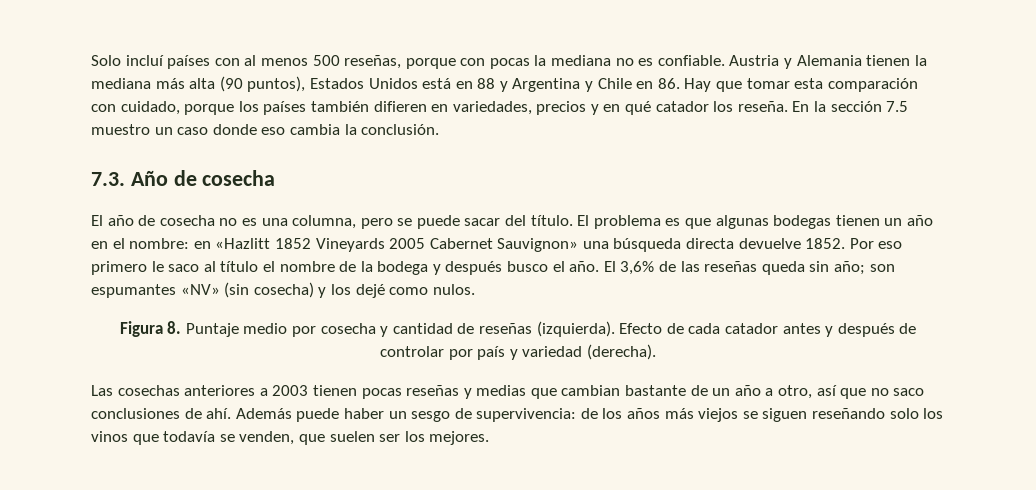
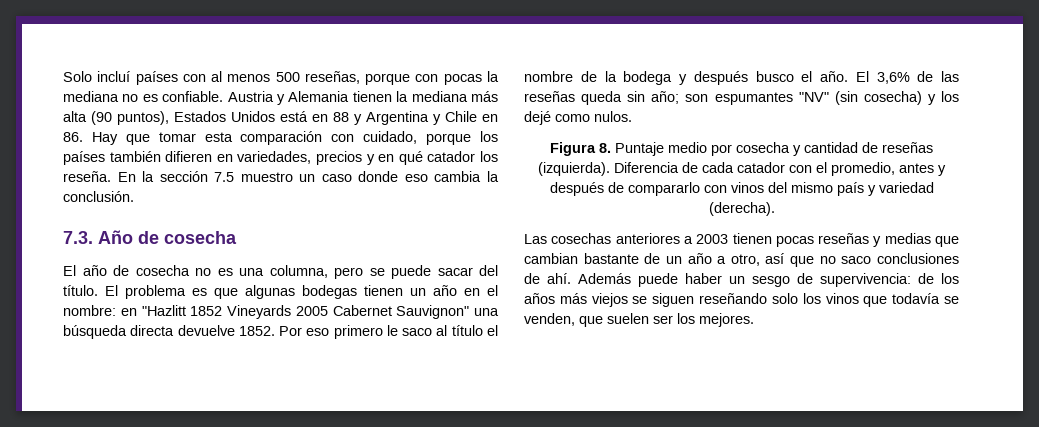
- El problema es que algunas bodegas tienen un año en el nombre: en «Hazlitt 1852 Vineyards 2005 Cabernet Sauvignon» una búsqueda directa devuelve 1852.
+ El problema es que algunas bodegas tienen un año en el nombre: en "Hazlitt 1852 Vineyards 2005 Cabernet Sauvignon" una búsqueda directa devuelve 1852.
- El 3,6% de las reseñas queda sin año; son espumantes «NV» (sin cosecha) y los dejé como nulos.
+ El 3,6% de las reseñas queda sin año; son espumantes "NV" (sin cosecha) y los dejé como nulos.
- Efecto de cada catador antes y después de controlar por país y variedad (derecha).
+ Diferencia de cada catador con el promedio, antes y después de compararlo con vinos del mismo país y variedad (derecha).

